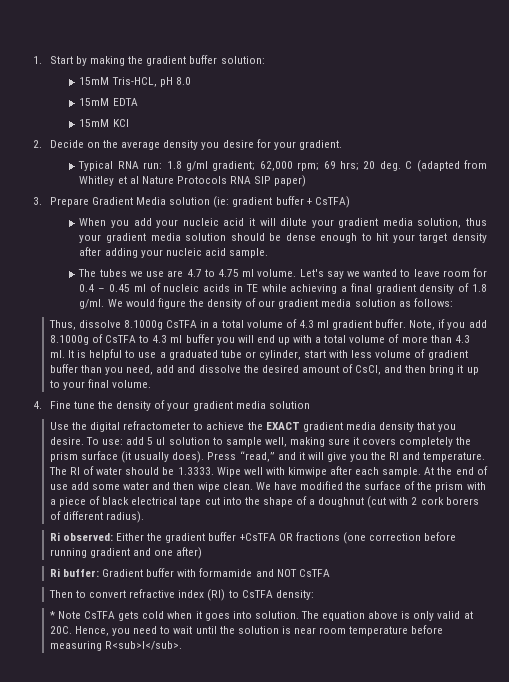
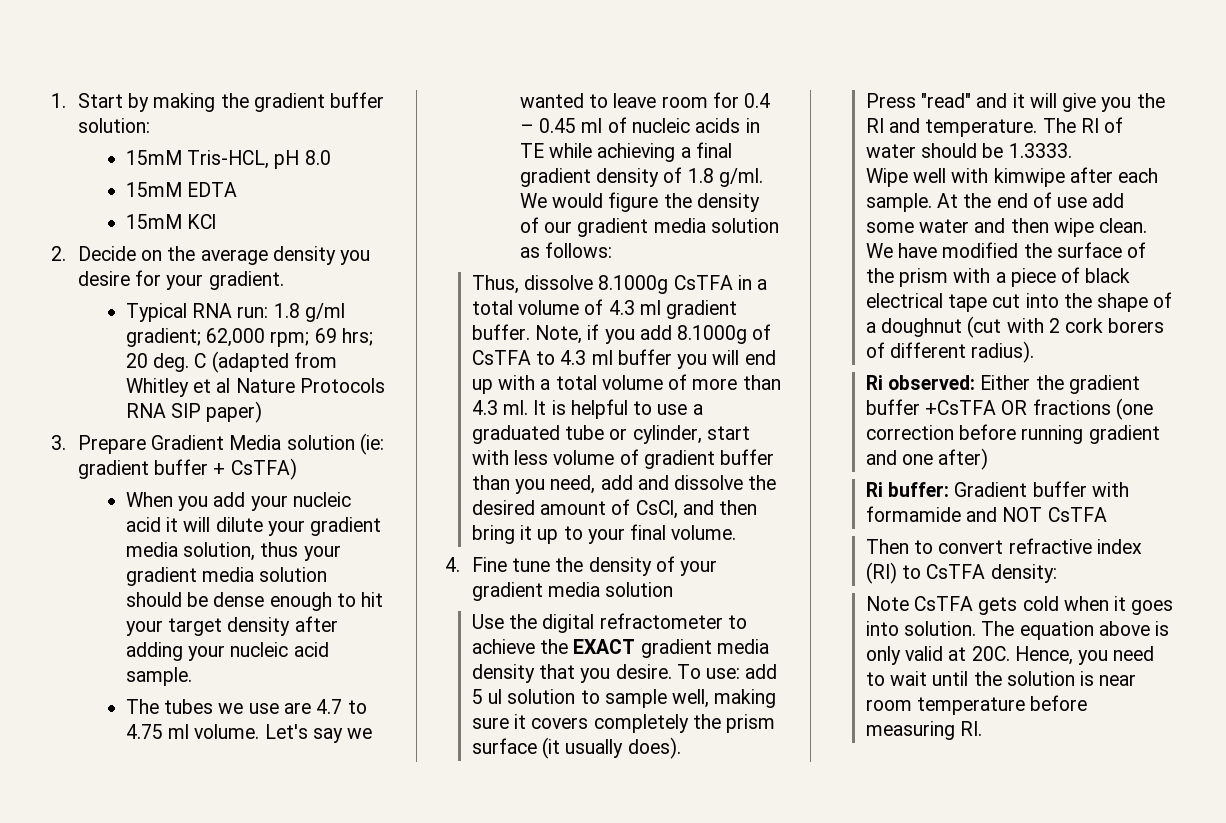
- To use: add 5 ul solution to sample well, making sure it covers completely the prism surface (it usually does). Press “read,” and it will give you the RI and temperature.
+ To use: add 5 ul solution to sample well, making sure it covers completely the prism surface (it usually does).
+ Press "read" and it will give you the RI and temperature.
- The RI of water should be 1.3333. Wipe well with kimwipe after each sample.
+ The RI of water should be 1.3333.
+ Wipe well with kimwipe after each sample.
- * Note CsTFA gets cold when it goes into solution.
+ Note CsTFA gets cold when it goes into solution.
- Hence, you need to wait until the solution is near room temperature before measuring R<sub>I</sub>.
+ Hence, you need to wait until the solution is near room temperature before measuring RI.

